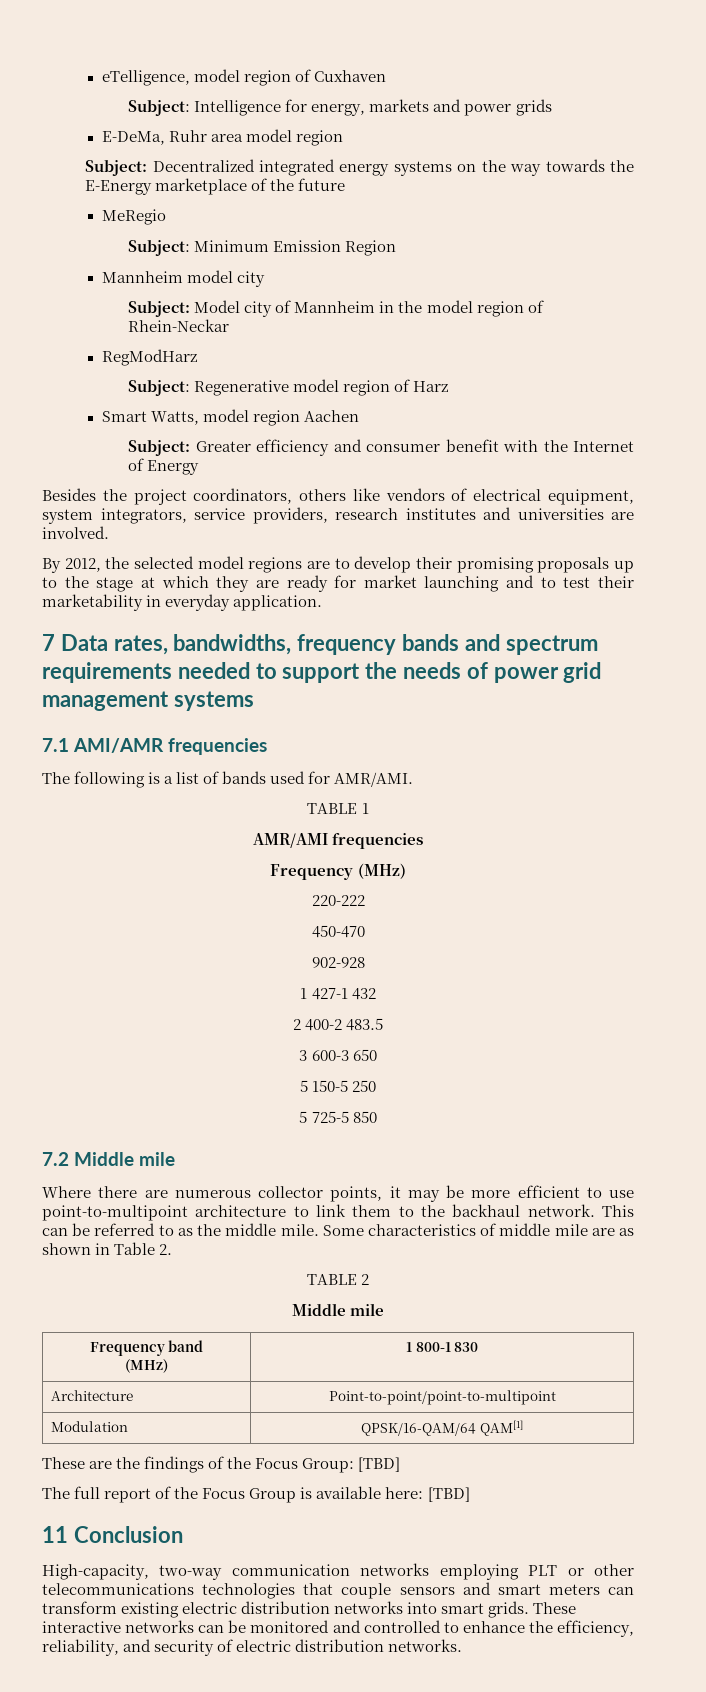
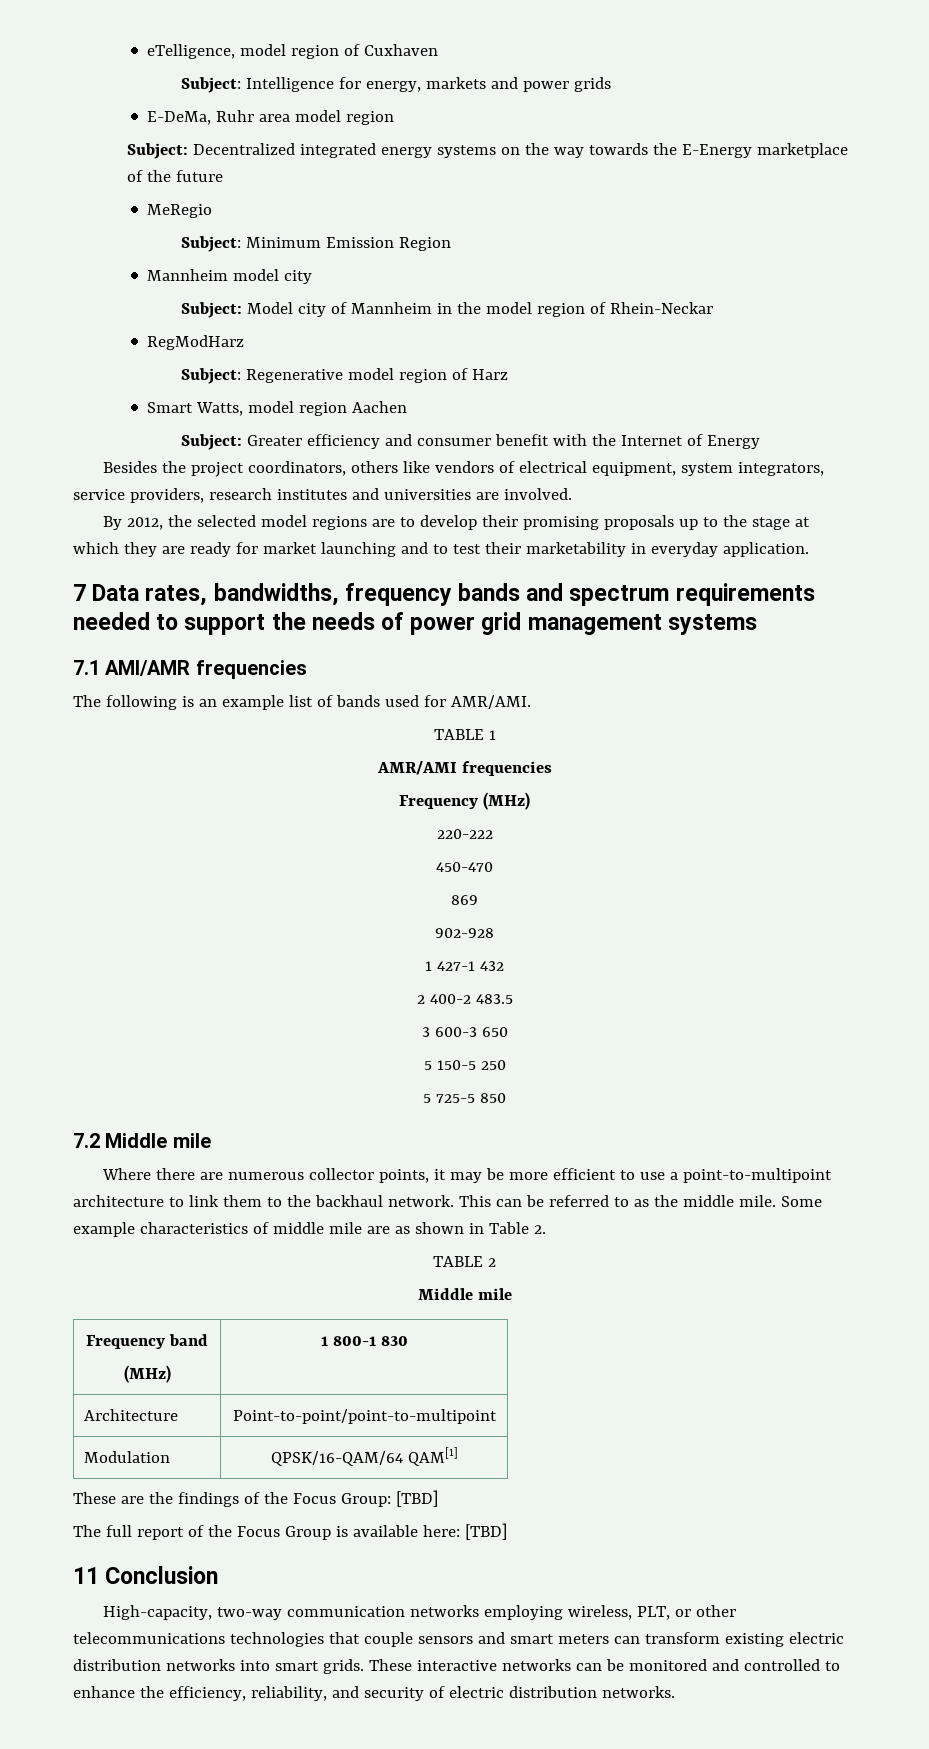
- The following is a list of bands used for AMR/AMI.
+ The following is an example list of bands used for AMR/AMI.
+ 869
- Where there are numerous collector points, it may be more efficient to use point-to-multipoint architecture to link them to the backhaul network.
+ Where there are numerous collector points, it may be more efficient to use a point-to-multipoint architecture to link them to the backhaul network.
- Some characteristics of middle mile are as shown in Table 2.
+ Some example characteristics of middle mile are as shown in Table 2.
- High-capacity, two-way communication networks employing PLT or other telecommunications technologies that couple sensors and smart meters can transform existing electric distribution networks into smart grids.
+ High-capacity, two-way communication networks employing wireless, PLT, or other telecommunications technologies that couple sensors and smart meters can transform existing electric distribution networks into smart grids.

